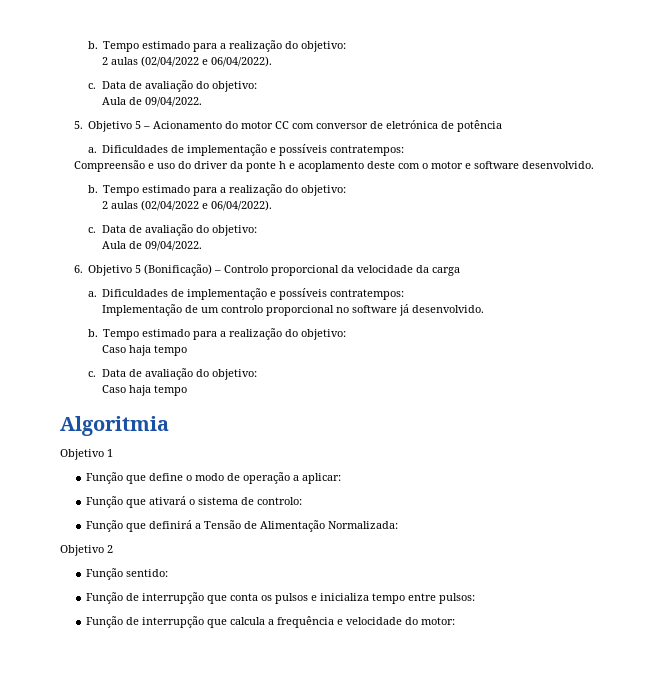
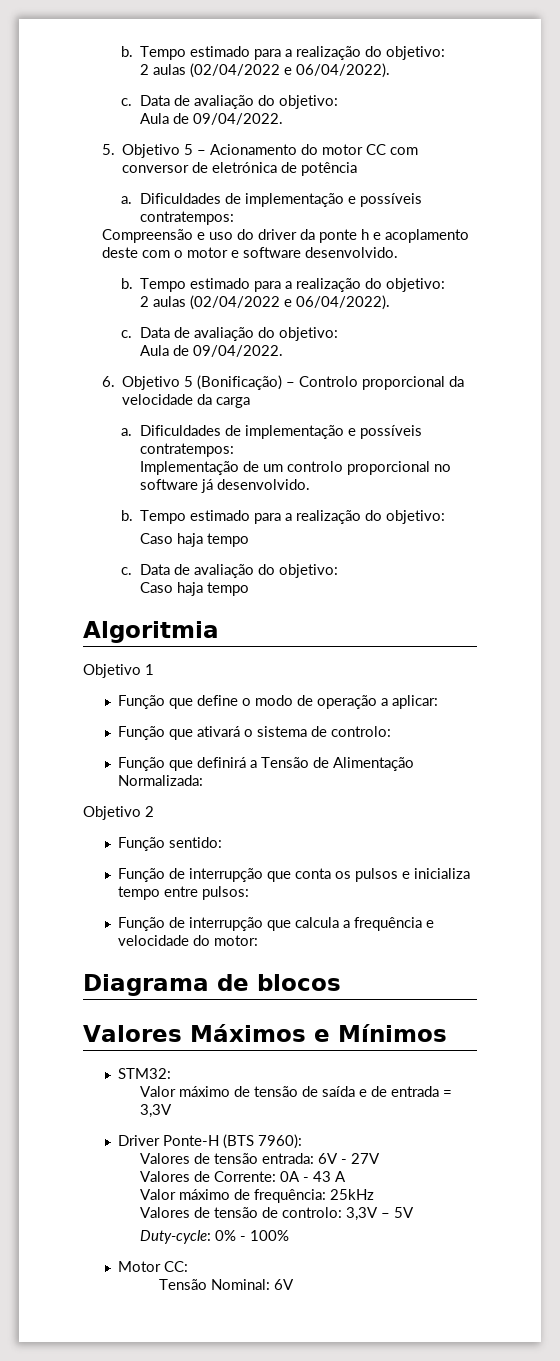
+ Diagrama de blocos
+ Valores Máximos e Mínimos
+ STM32:
+ Valor máximo de tensão de saída e de entrada = 3,3V
+ Driver Ponte-H (BTS 7960):
+ Valores de tensão entrada: 6V - 27V
+ Valores de Corrente: 0A - 43 A
+ Valor máximo de frequência: 25kHz
+ Valores de tensão de controlo: 3,3V – 5V
+ Duty-cycle: 0% - 100%
+ Motor CC:
+ Tensão Nominal: 6V

